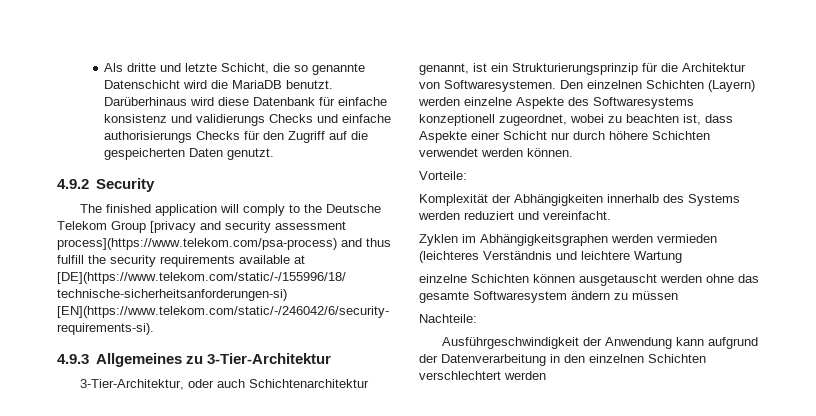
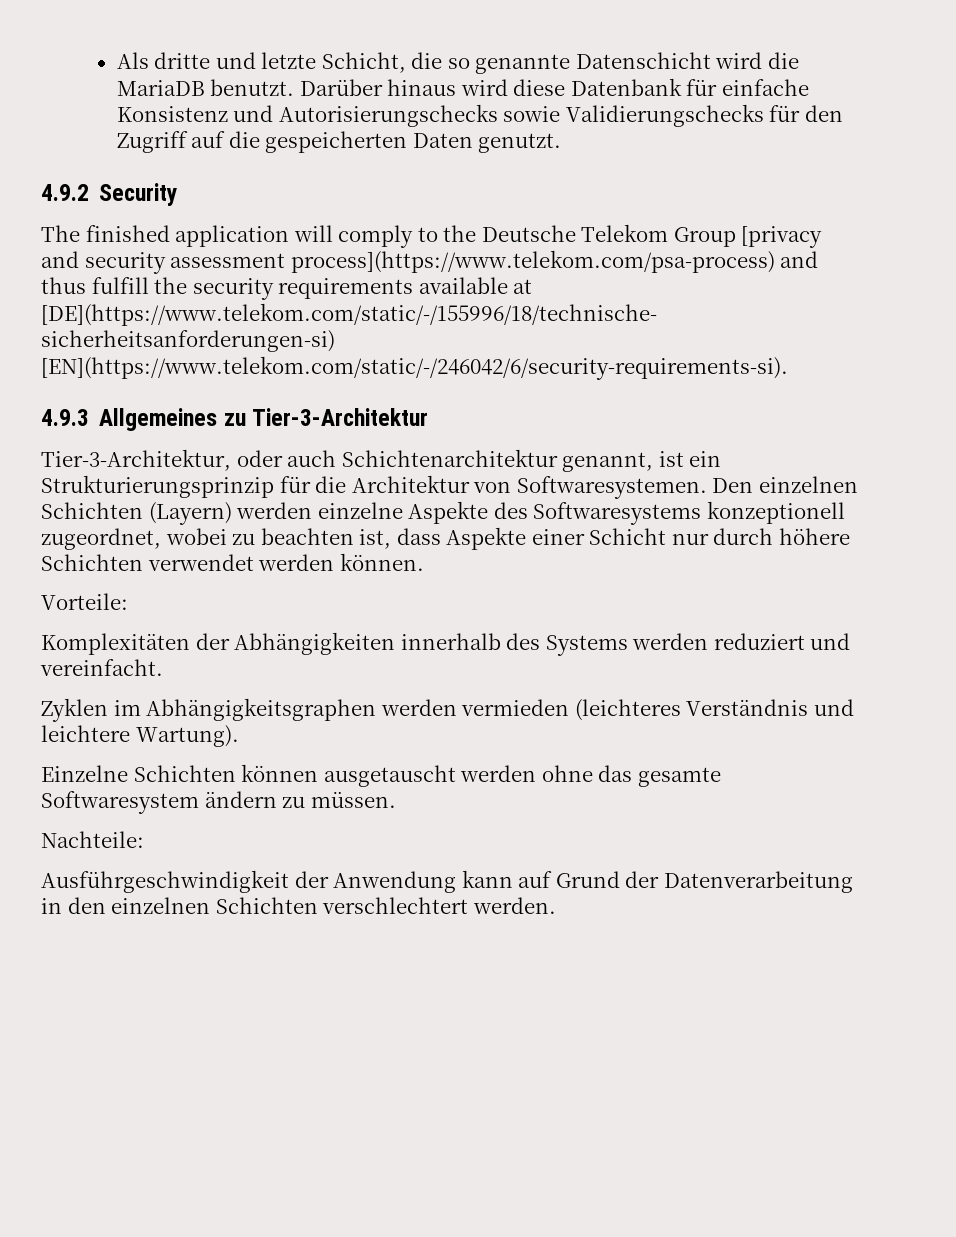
- Darüberhinaus wird diese Datenbank für einfache konsistenz und validierungs Checks und einfache authorisierungs Checks für den Zugriff auf die gespeicherten Daten genutzt.
+ Darüber hinaus wird diese Datenbank für einfache Konsistenz und Autorisierungschecks sowie Validierungschecks für den Zugriff auf die gespeicherten Daten genutzt.
- 4.9.3 Allgemeines zu 3-Tier-Architektur
- 3-Tier-Architektur, oder auch Schichtenarchitektur genannt, ist ein Strukturierungsprinzip für die Architektur von Softwaresystemen.
+ 4.9.3 Allgemeines zu Tier-3-Architektur
+ Tier-3-Architektur, oder auch Schichtenarchitektur genannt, ist ein Strukturierungsprinzip für die Architektur von Softwaresystemen.
- Komplexität der Abhängigkeiten innerhalb des Systems werden reduziert und vereinfacht.
+ Komplexitäten der Abhängigkeiten innerhalb des Systems werden reduziert und vereinfacht.
- Zyklen im Abhängigkeitsgraphen werden vermieden (leichteres Verständnis und leichtere Wartung
- einzelne Schichten können ausgetauscht werden ohne das gesamte Softwaresystem ändern zu müssen
+ Zyklen im Abhängigkeitsgraphen werden vermieden (leichteres Verständnis und leichtere Wartung).
+ Einzelne Schichten können ausgetauscht werden ohne das gesamte Softwaresystem ändern zu müssen.
- Ausführgeschwindigkeit der Anwendung kann aufgrund der Datenverarbeitung in den einzelnen Schichten verschlechtert werden
+ Ausführgeschwindigkeit der Anwendung kann auf Grund der Datenverarbeitung in den einzelnen Schichten verschlechtert werden.

